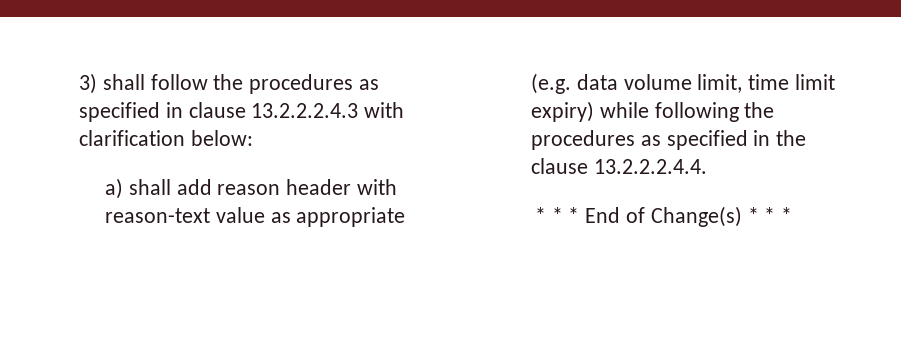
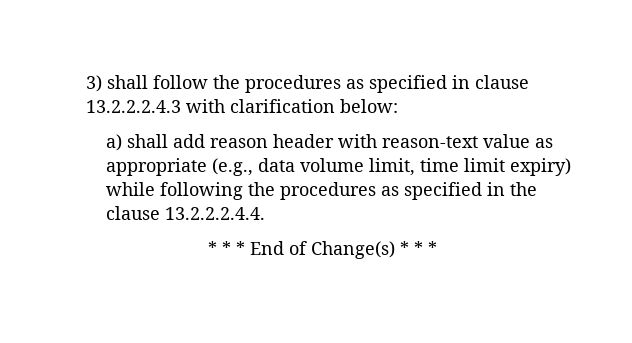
- a) shall add reason header with reason-text value as appropriate (e.g. data volume limit, time limit expiry) while following the procedures as specified in the clause 13.2.2.2.4.4.
+ a) shall add reason header with reason-text value as appropriate (e.g., data volume limit, time limit expiry) while following the procedures as specified in the clause 13.2.2.2.4.4.

